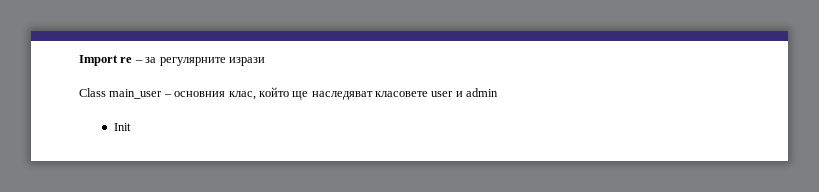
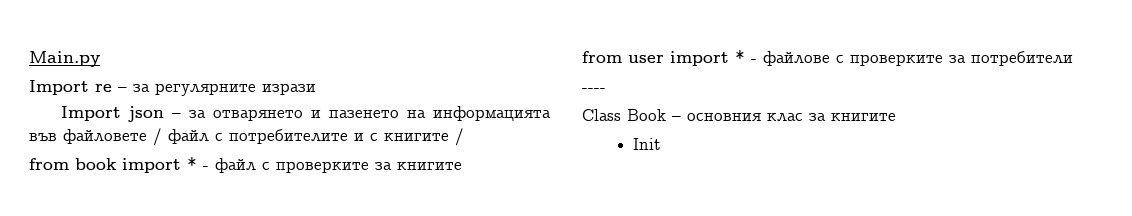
+ Main.py
+ Import json – за отварянето и пазенето на информацията във файловете / файл с потребителите и с книгите /
+ from book import * - файл с проверките за книгите
+ from user import * - файлове с проверките за потребители
+ ----
- Class main_user – основния клас, който ще наследяват класовете user и admin
+ Class Book – основния клас за книгите

